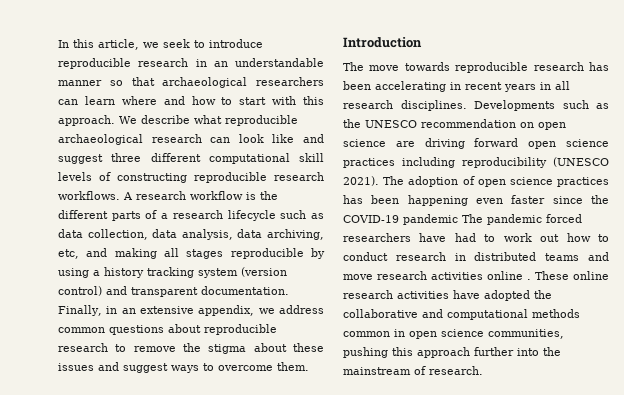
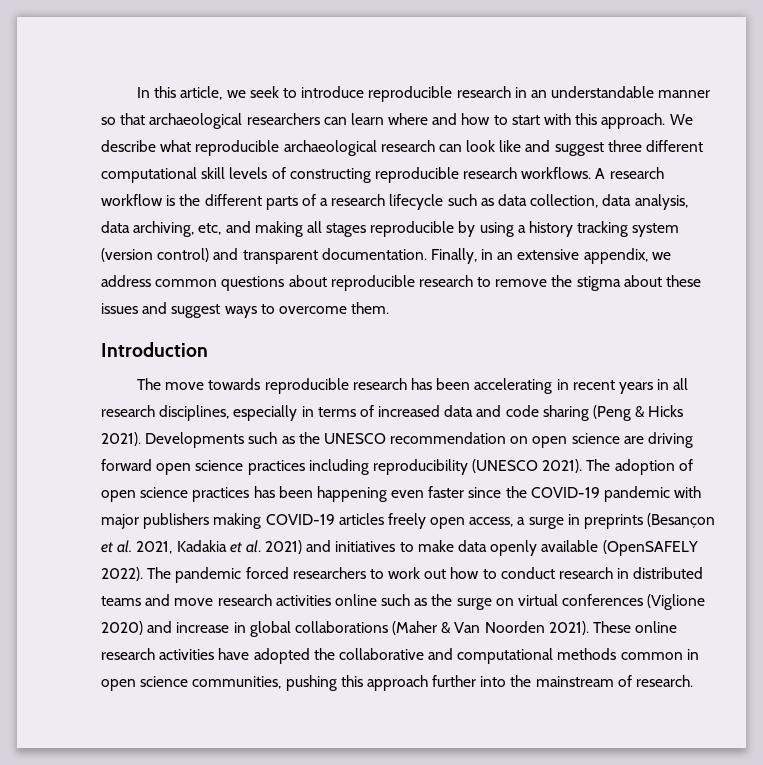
- The move towards reproducible research has been accelerating in recent years in all research disciplines.
+ The move towards reproducible research has been accelerating in recent years in all research disciplines, especially in terms of increased data and code sharing (Peng & Hicks 2021).
- The adoption of open science practices has been happening even faster since the COVID-19 pandemic The pandemic forced researchers have had to work out how to conduct research in distributed teams and move research activities online .
+ The adoption of open science practices has been happening even faster since the COVID-19 pandemic with major publishers making COVID-19 articles freely open access, a surge in preprints (Besançon et al. 2021, Kadakia et al. 2021) and initiatives to make data openly available (OpenSAFELY 2022). The pandemic forced researchers to work out how to conduct research in distributed teams and move research activities online such as the surge on virtual conferences (Viglione 2020) and increase in global collaborations (Maher & Van Noorden 2021).

